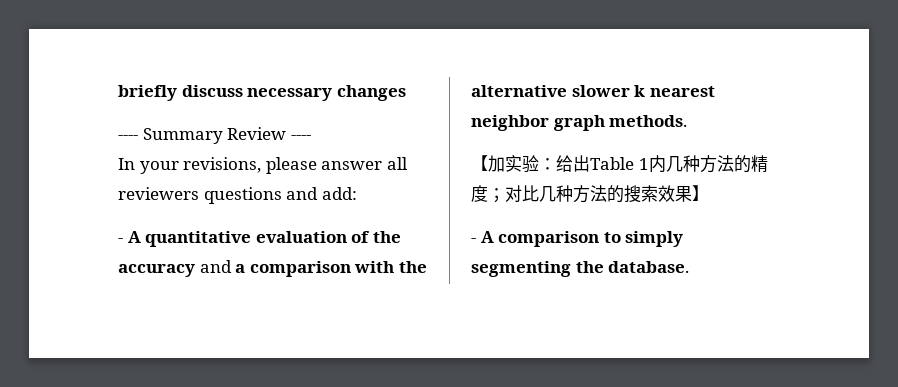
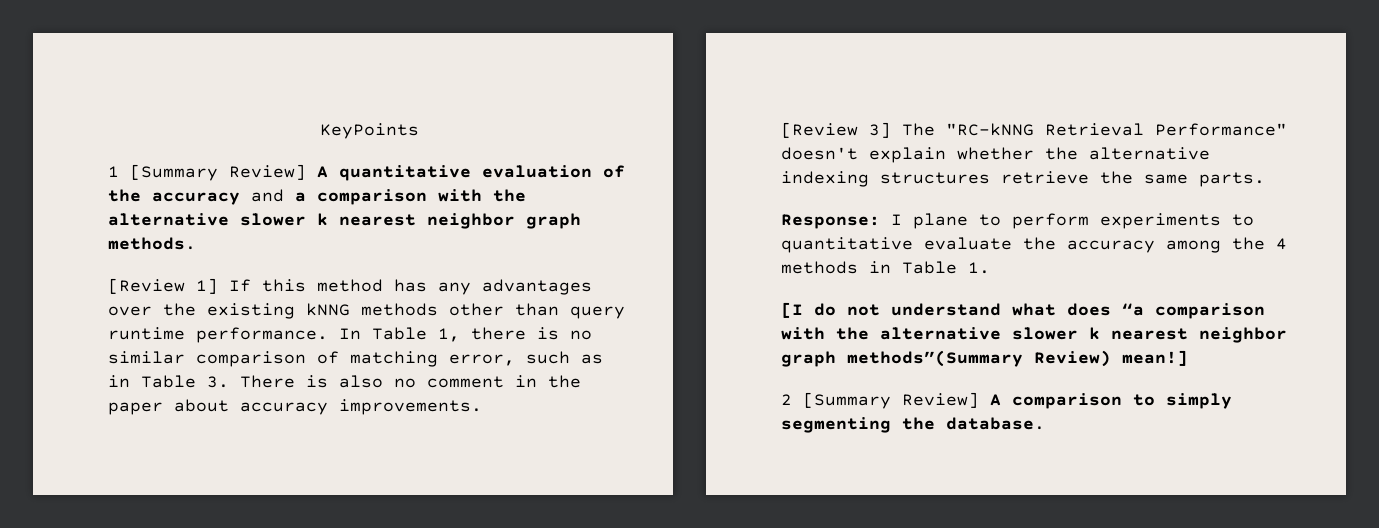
- briefly discuss necessary changes
- ---- Summary Review ----
- In your revisions, please answer all reviewers questions and add:
- - A quantitative evaluation of the accuracy and a comparison with the alternative slower k nearest neighbor graph methods.
+ KeyPoints
+ 1 [Summary Review] A quantitative evaluation of the accuracy and a comparison with the alternative slower k nearest neighbor graph methods.
- 【加实验：给出Table 1内几种方法的精度；对比几种方法的搜索效果】
- - A comparison to simply segmenting the database.
+ [Review 1] If this method has any advantages over the existing kNNG methods other than query runtime performance. In Table 1, there is no similar comparison of matching error, such as in Table 3. There is also no comment in the paper about accuracy improvements.
+ [Review 3] The "RC-kNNG Retrieval Performance" doesn't explain whether the alternative indexing structures retrieve the same parts.
+ Response: I plane to perform experiments to quantitative evaluate the accuracy among the 4 methods in Table 1.
+ [I do not understand what does “a comparison with the alternative slower k nearest neighbor graph methods”(Summary Review) mean!]
+ 2 [Summary Review] A comparison to simply segmenting the database.

